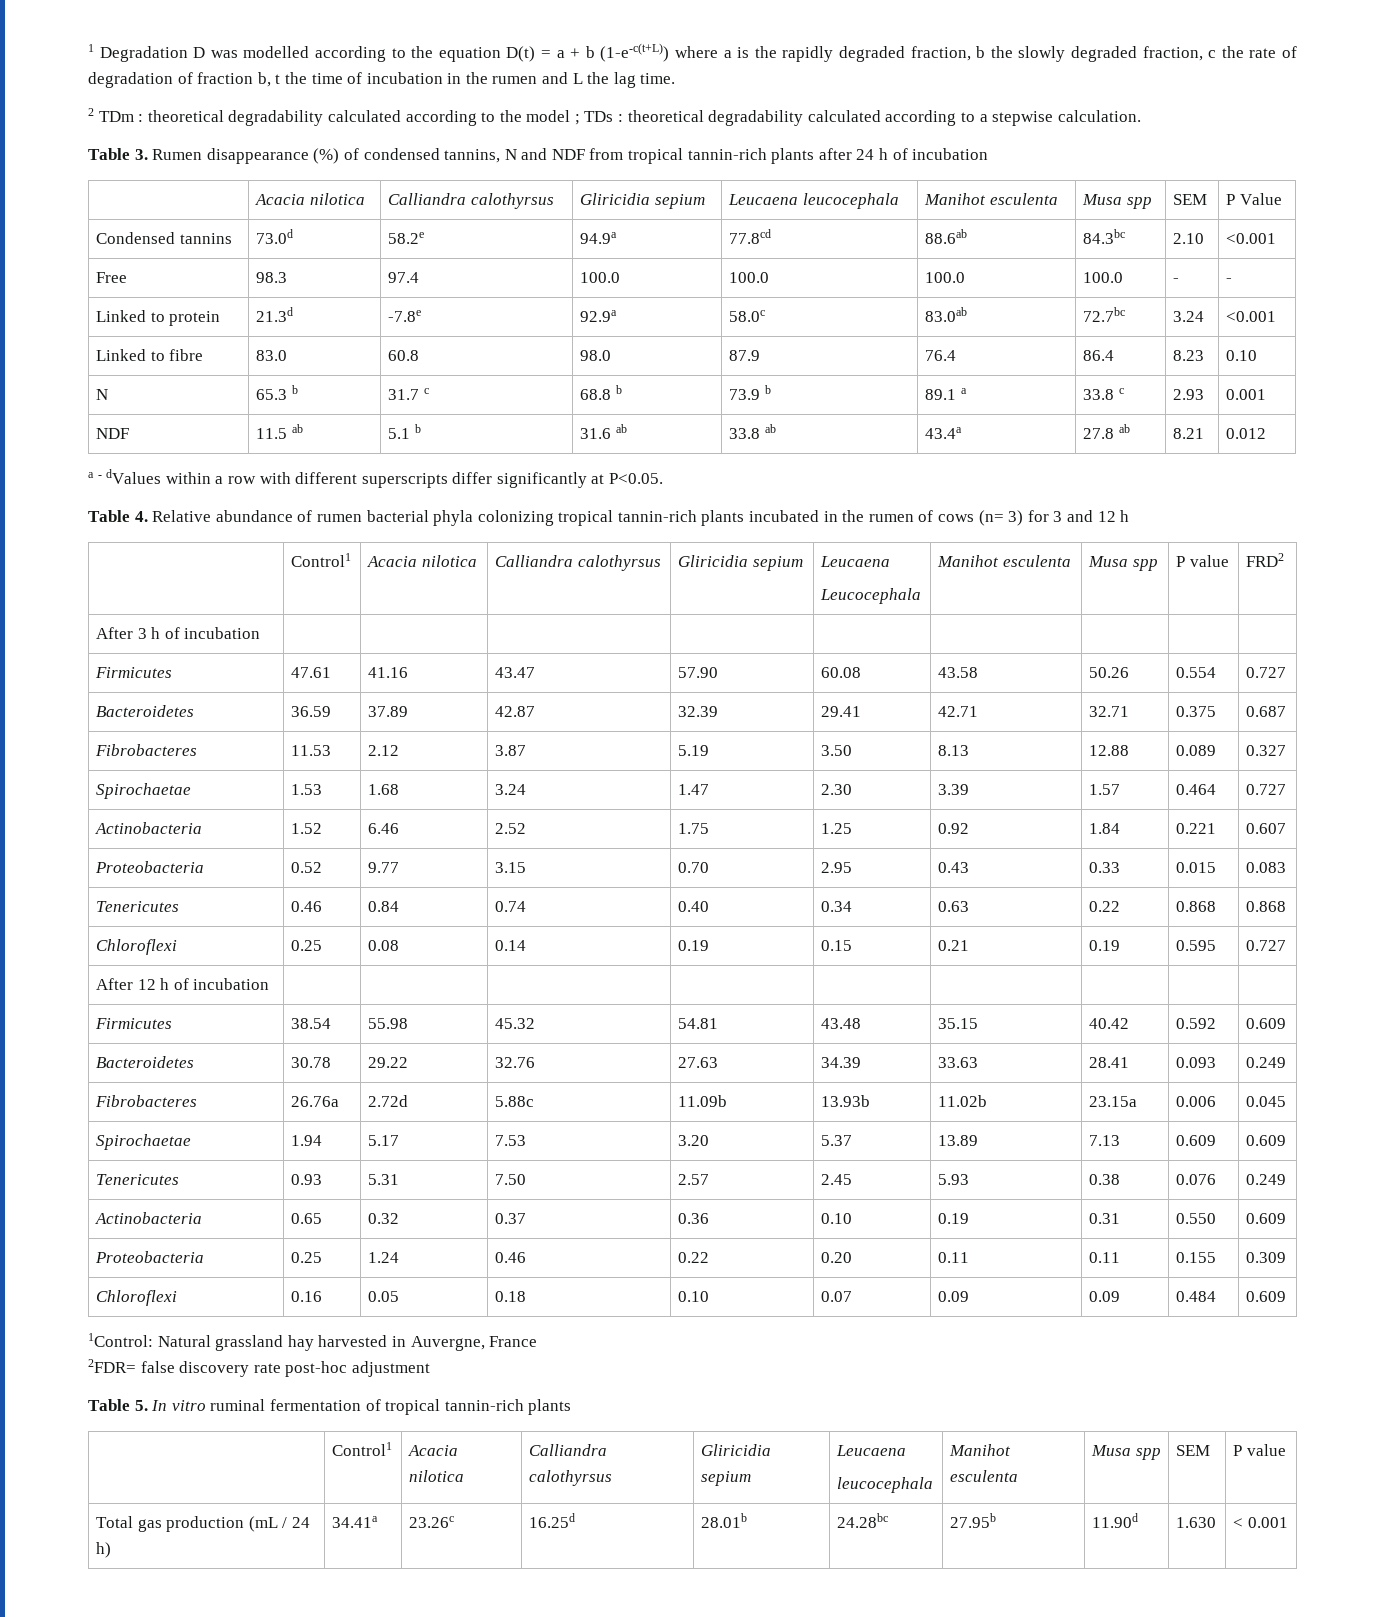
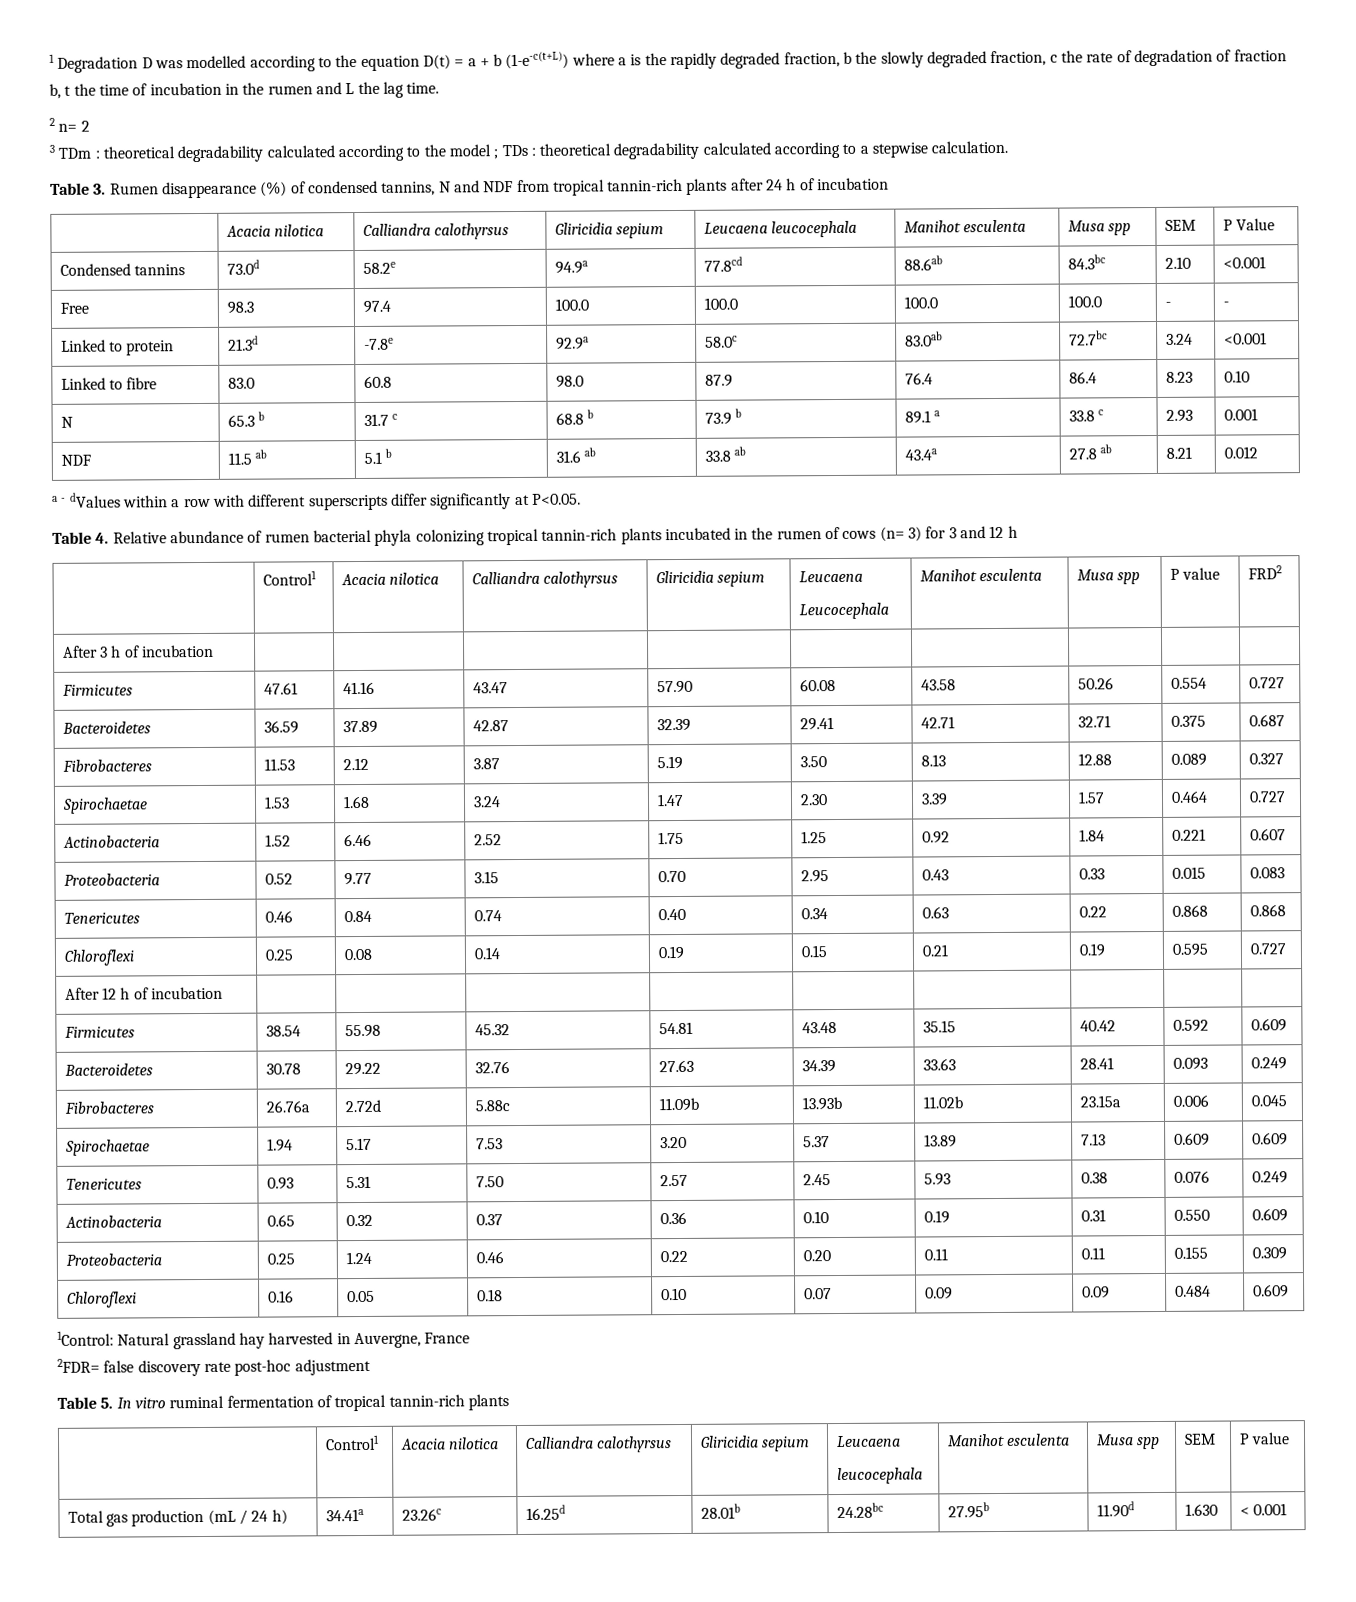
- 2 TDm : theoretical degradability calculated according to the model ; TDs : theoretical degradability calculated according to a stepwise calculation.
+ 2 n= 2
+ 3 TDm : theoretical degradability calculated according to the model ; TDs : theoretical degradability calculated according to a stepwise calculation.

